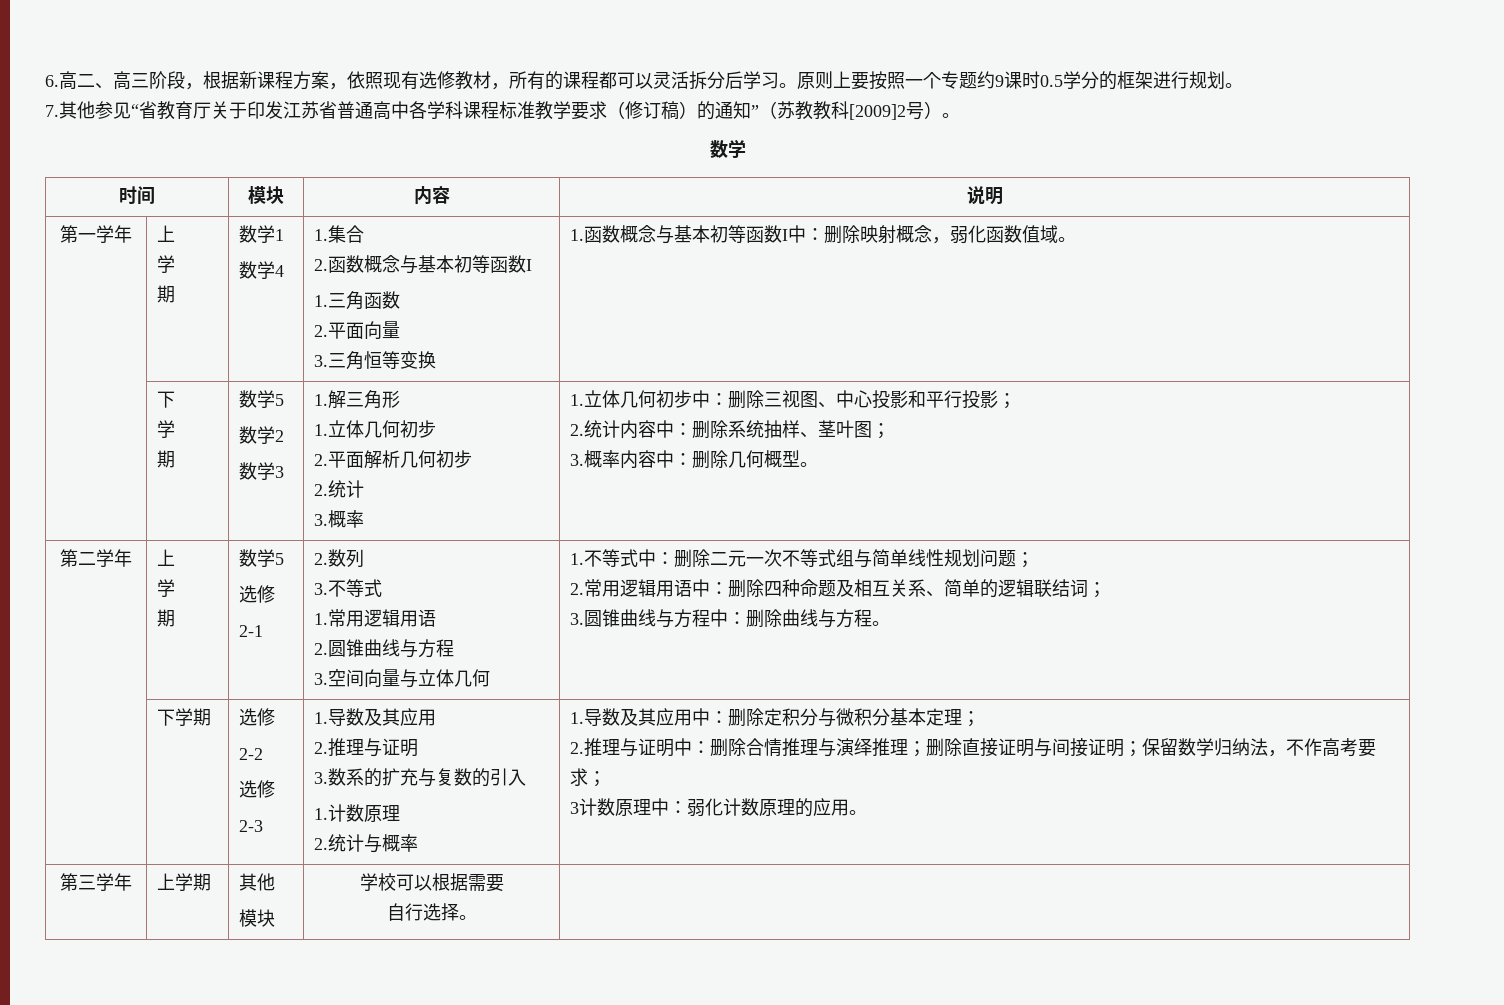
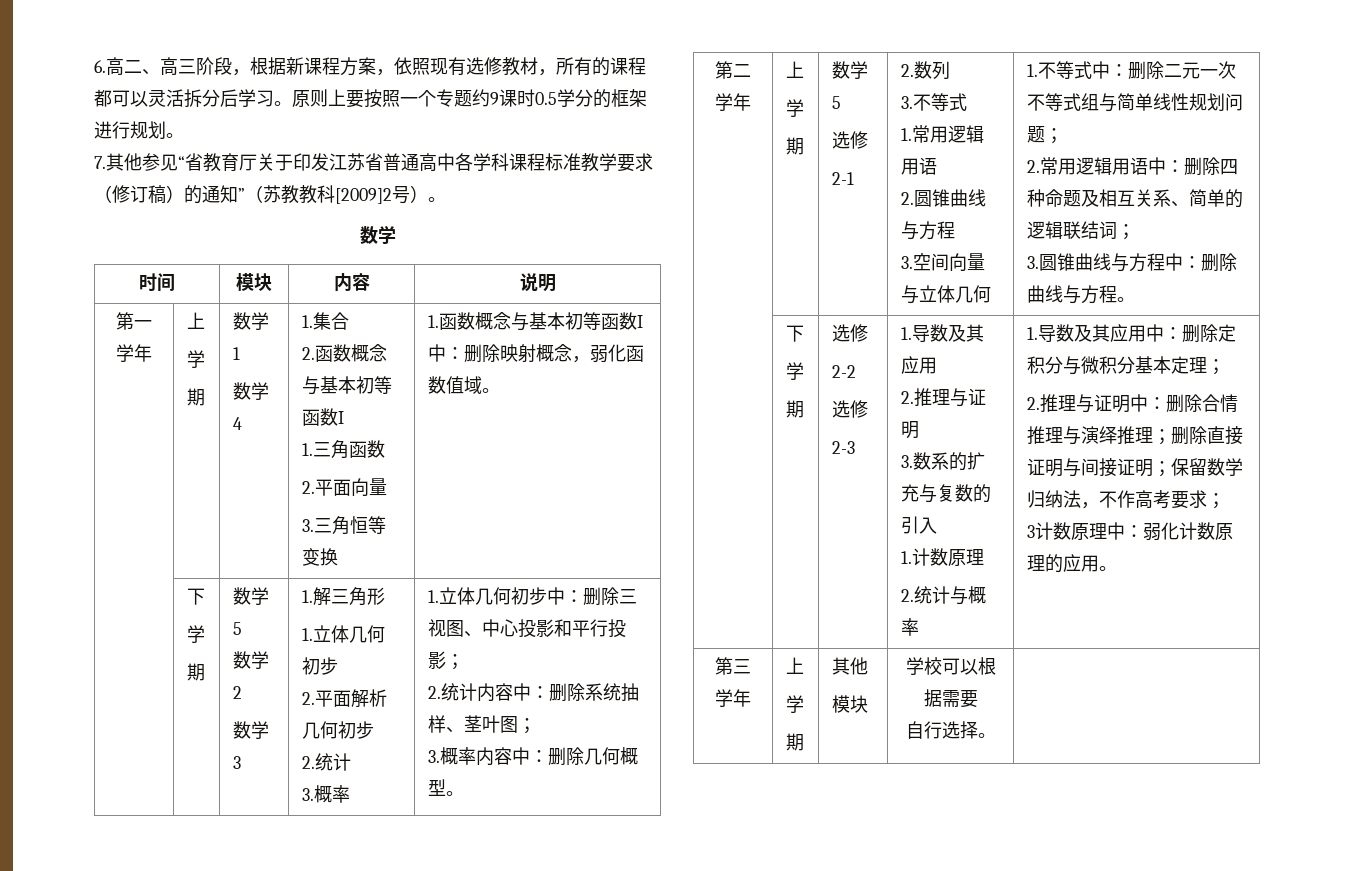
  3.圆锥曲线与方程中：删除曲线与方程。
- | 下学期
+ | 下
+ 学
+ 期
- 第三学年 | 上学期 | 其他
+ 第三学年 | 上
+ 学
+ 期 | 其他

